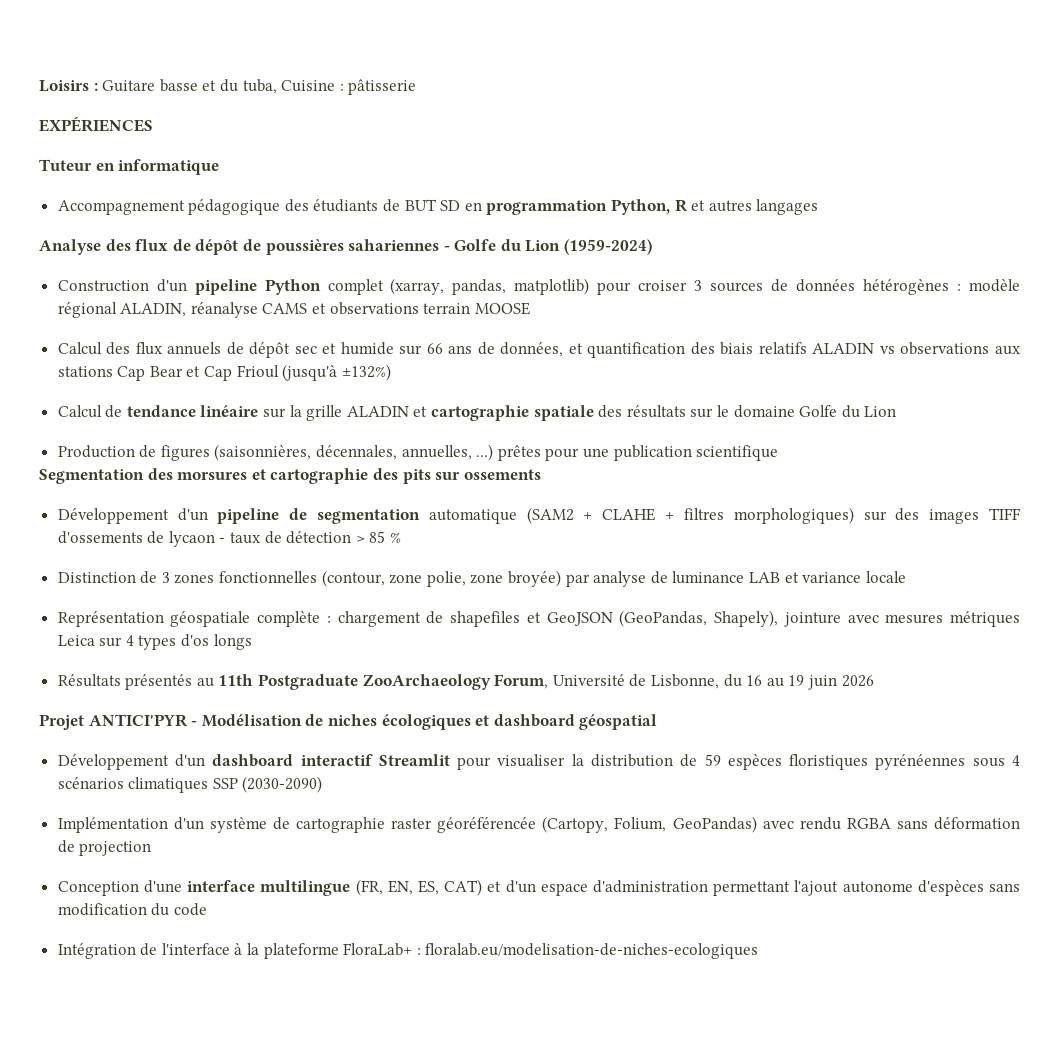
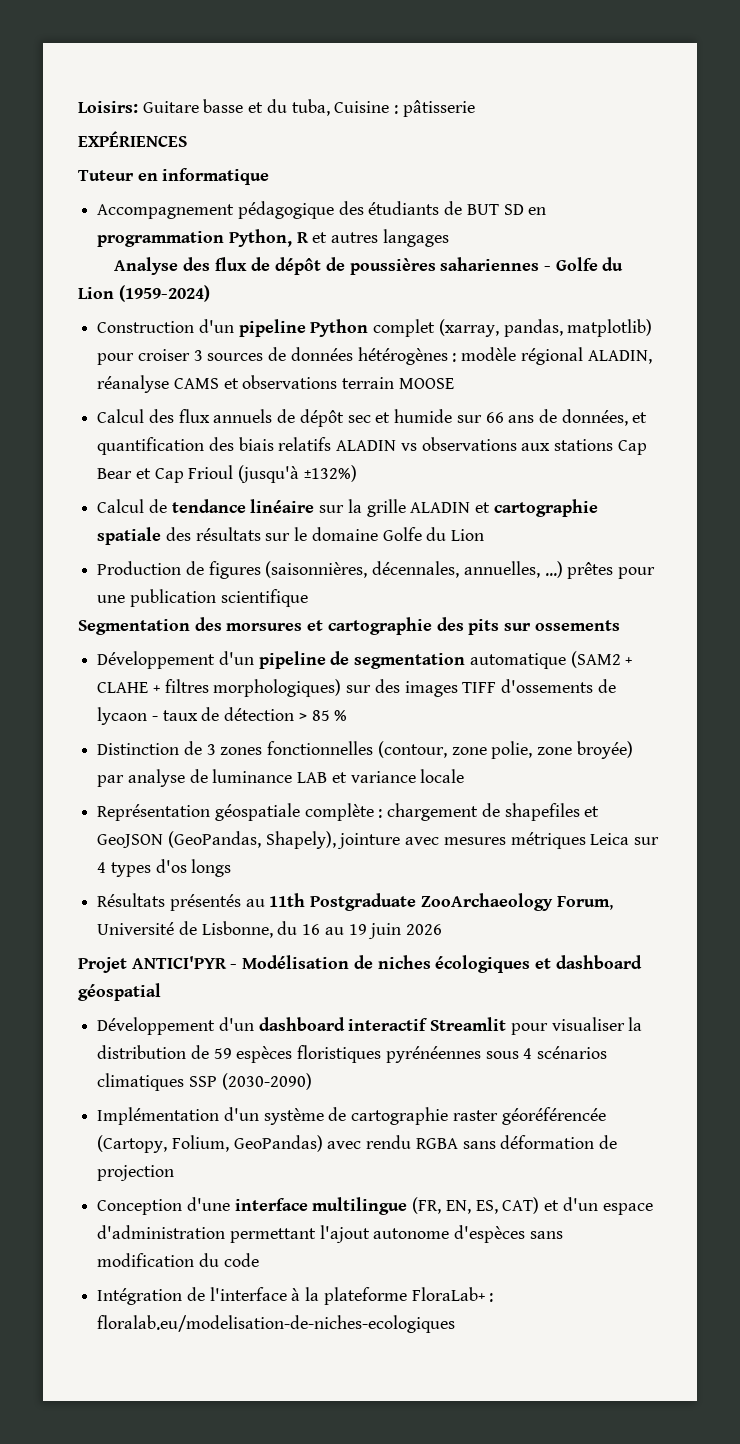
- Loisirs : Guitare basse et du tuba, Cuisine : pâtisserie
+ Loisirs: Guitare basse et du tuba, Cuisine : pâtisserie

